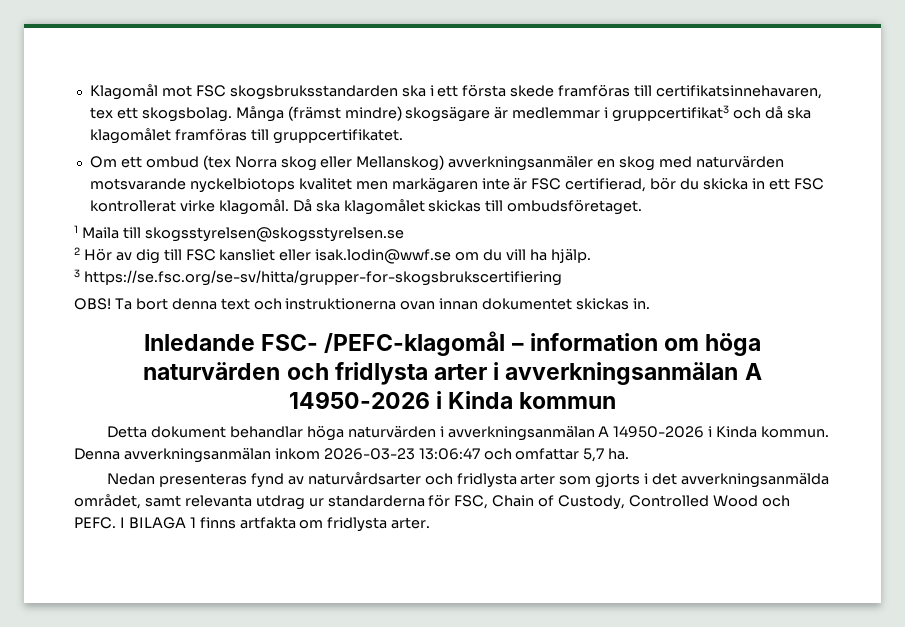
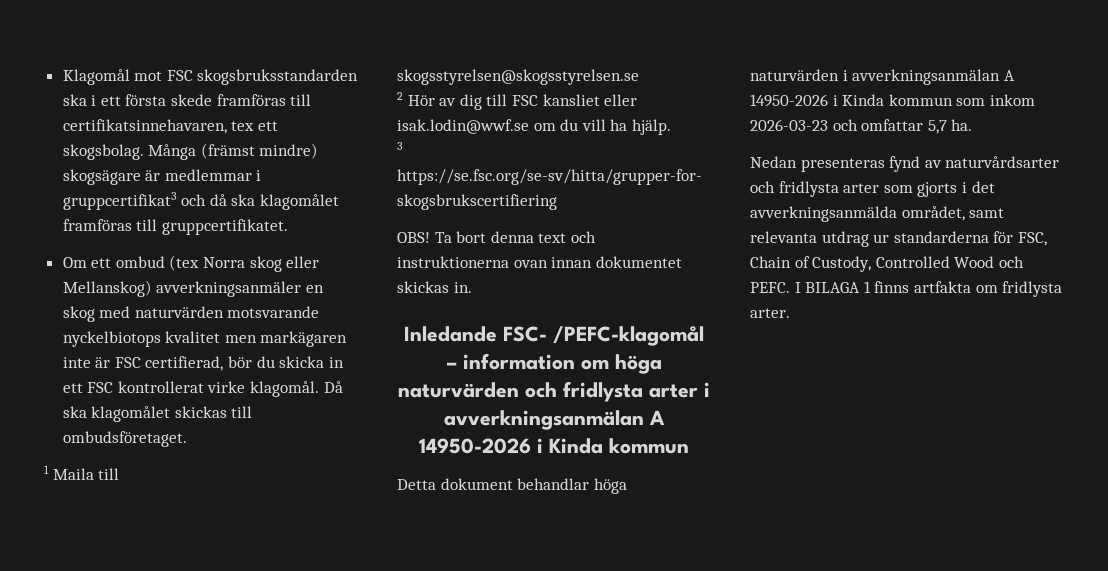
- Detta dokument behandlar höga naturvärden i avverkningsanmälan A 14950-2026 i Kinda kommun. Denna avverkningsanmälan inkom 2026-03-23 13:06:47 och omfattar 5,7 ha.
+ Detta dokument behandlar höga naturvärden i avverkningsanmälan A 14950-2026 i Kinda kommun som inkom 2026-03-23 och omfattar 5,7 ha.

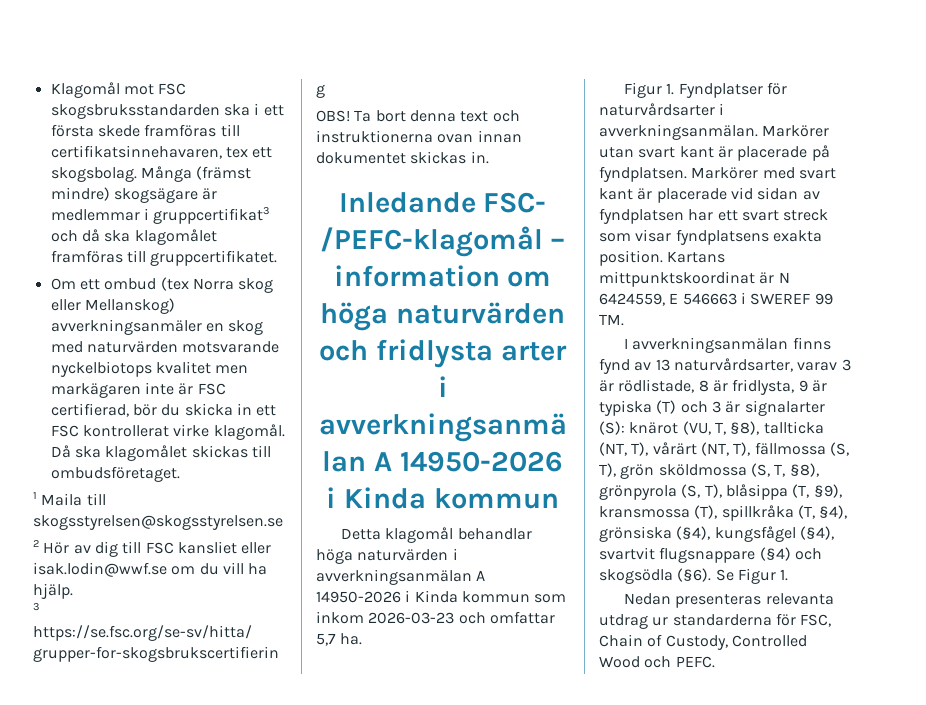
- Detta dokument behandlar höga naturvärden i avverkningsanmälan A 14950-2026 i Kinda kommun som inkom 2026-03-23 och omfattar 5,7 ha.
+ Detta klagomål behandlar höga naturvärden i avverkningsanmälan A 14950-2026 i Kinda kommun som inkom 2026-03-23 och omfattar 5,7 ha.
- Nedan presenteras fynd av naturvårdsarter och fridlysta arter som gjorts i det avverkningsanmälda området, samt relevanta utdrag ur standarderna för FSC, Chain of Custody, Controlled Wood och PEFC. I BILAGA 1 finns artfakta om fridlysta arter.
+ Figur 1. Fyndplatser för naturvårdsarter i avverkningsanmälan. Markörer utan svart kant är placerade på fyndplatsen. Markörer med svart kant är placerade vid sidan av fyndplatsen har ett svart streck som visar fyndplatsens exakta position. Kartans mittpunktskoordinat är N 6424559, E 546663 i SWEREF 99 TM.
+ I avverkningsanmälan finns fynd av 13 naturvårdsarter, varav 3 är rödlistade, 8 är fridlysta, 9 är typiska (T) och 3 är signalarter (S): knärot (VU, T, §8), tallticka (NT, T), vårärt (NT, T), fällmossa (S, T), grön sköldmossa (S, T, §8), grönpyrola (S, T), blåsippa (T, §9), kransmossa (T), spillkråka (T, §4), grönsiska (§4), kungsfågel (§4), svartvit flugsnappare (§4) och skogsödla (§6). Se Figur 1.
+ Nedan presenteras relevanta utdrag ur standarderna för FSC, Chain of Custody, Controlled Wood och PEFC.

